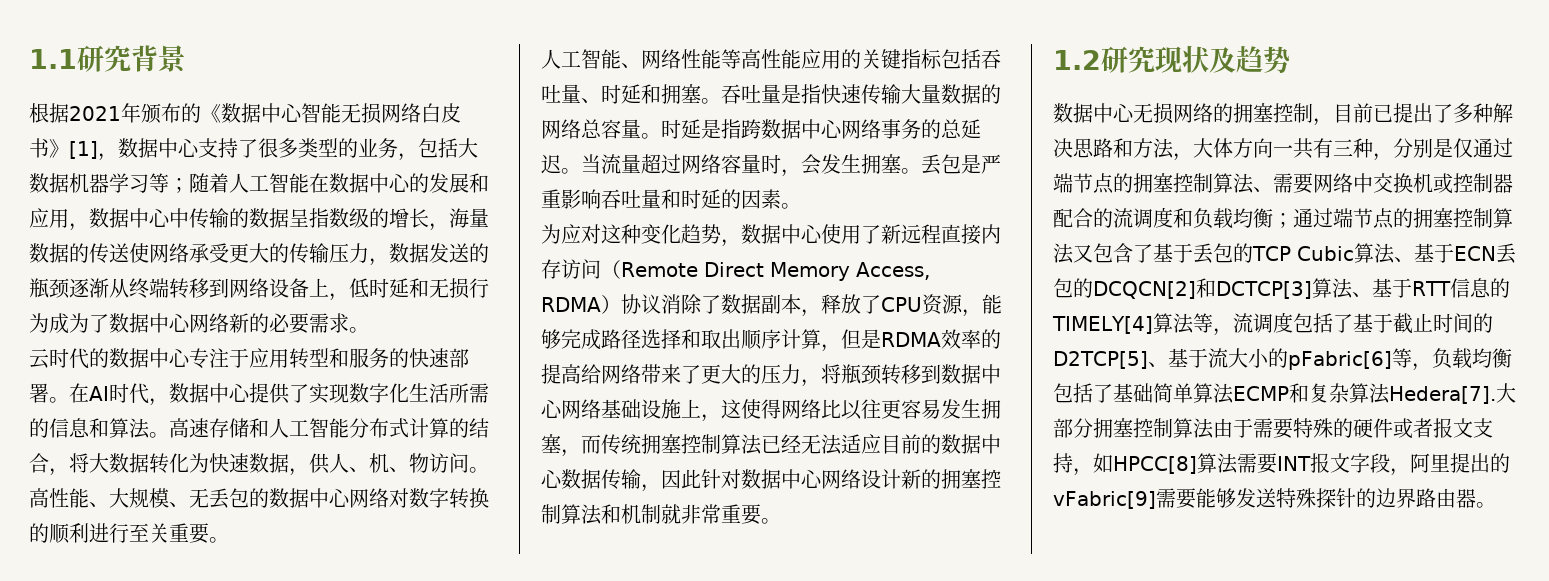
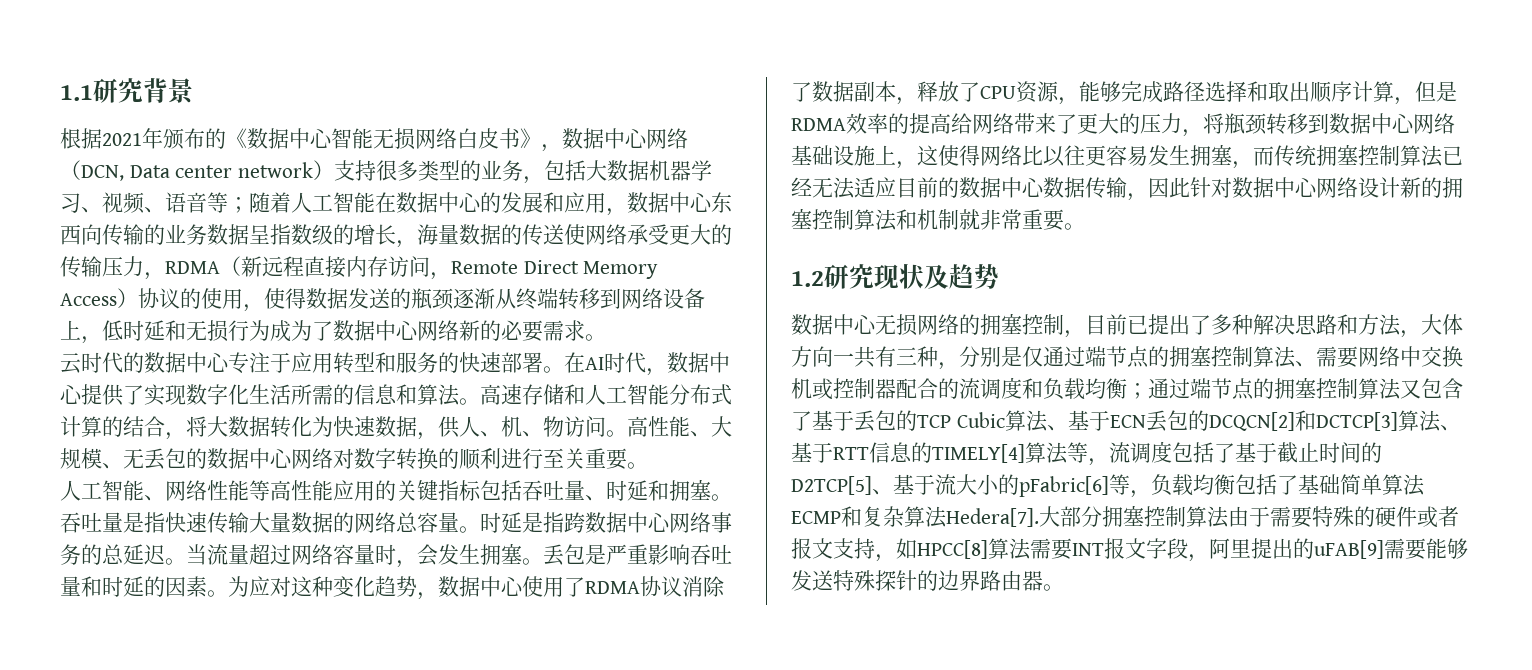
- 根据2021年颁布的《数据中心智能无损网络白皮书》[1]，数据中心支持了很多类型的业务，包括大数据机器学习等；
+ 根据2021年颁布的《数据中心智能无损网络白皮书》，数据中心网络（DCN, Data center network）支持很多类型的业务，包括大数据机器学习、视频、语音等；
- 随着人工智能在数据中心的发展和应用，数据中心中传输的数据呈指数级的增长，海量数据的传送使网络承受更大的传输压力，数据发送的瓶颈逐渐从终端转移到网络设备上，低时延和无损行为成为了数据中心网络新的必要需求。
+ 随着人工智能在数据中心的发展和应用，数据中心东西向传输的业务数据呈指数级的增长，海量数据的传送使网络承受更大的传输压力，RDMA（新远程直接内存访问，Remote Direct Memory Access）协议的使用，使得数据发送的瓶颈逐渐从终端转移到网络设备上，低时延和无损行为成为了数据中心网络新的必要需求。
- 丢包是严重影响吞吐量和时延的因素。
- 为应对这种变化趋势，数据中心使用了新远程直接内存访问（Remote Direct Memory Access, RDMA）协议消除了数据副本，释放了CPU资源，能够完成路径选择和取出顺序计算，但是RDMA效率的提高给网络带来了更大的压力，将瓶颈转移到数据中心网络基础设施上，这使得网络比以往更容易发生拥塞，而传统拥塞控制算法已经无法适应目前的数据中心数据传输，因此针对数据中心网络设计新的拥塞控制算法和机制就非常重要。
+ 丢包是严重影响吞吐量和时延的因素。为应对这种变化趋势，数据中心使用了RDMA协议消除了数据副本，释放了CPU资源，能够完成路径选择和取出顺序计算，但是RDMA效率的提高给网络带来了更大的压力，将瓶颈转移到数据中心网络基础设施上，这使得网络比以往更容易发生拥塞，而传统拥塞控制算法已经无法适应目前的数据中心数据传输，因此针对数据中心网络设计新的拥塞控制算法和机制就非常重要。
- 大部分拥塞控制算法由于需要特殊的硬件或者报文支持，如HPCC[8]算法需要INT报文字段，阿里提出的vFabric[9]需要能够发送特殊探针的边界路由器。
+ 大部分拥塞控制算法由于需要特殊的硬件或者报文支持，如HPCC[8]算法需要INT报文字段，阿里提出的uFAB[9]需要能够发送特殊探针的边界路由器。

